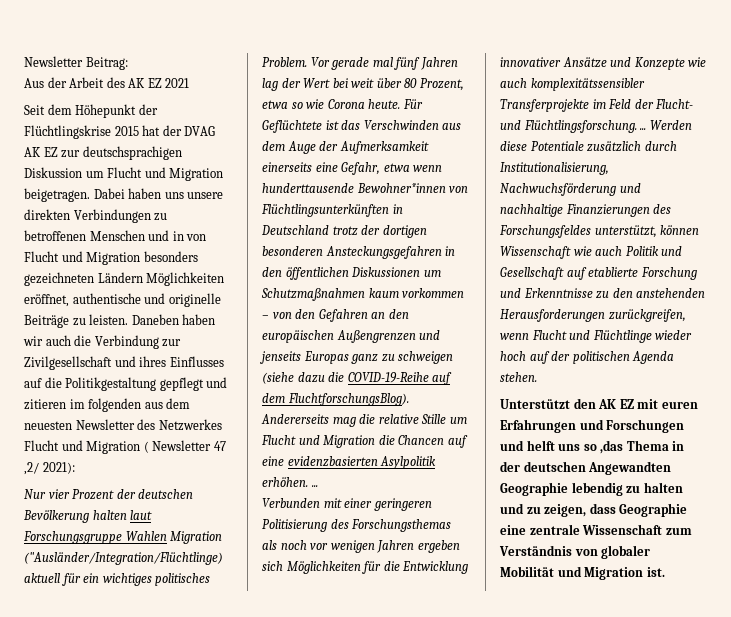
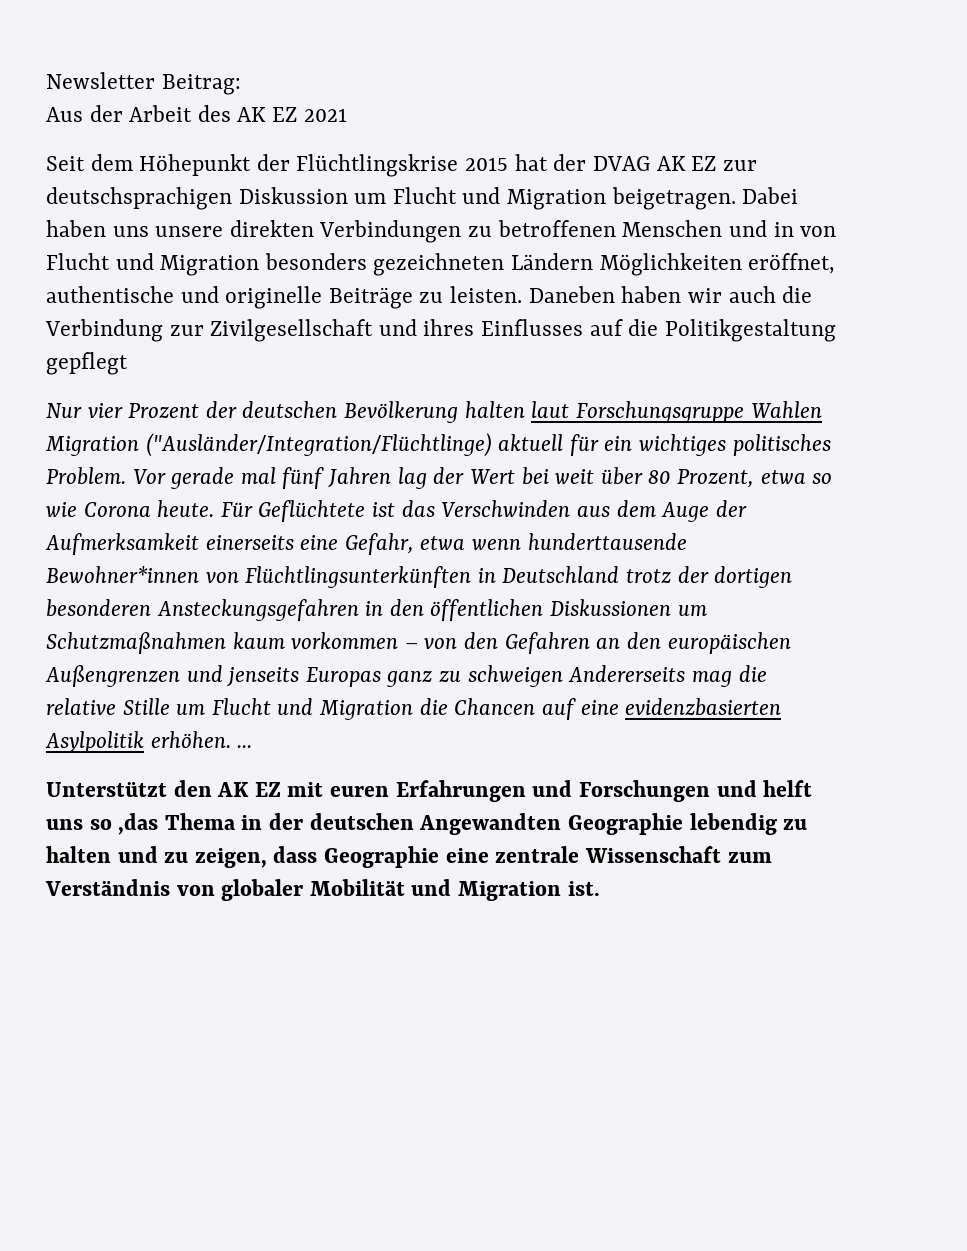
- Daneben haben wir auch die Verbindung zur Zivilgesellschaft und ihres Einflusses auf die Politikgestaltung gepflegt und zitieren im folgenden aus dem neuesten Newsletter des Netzwerkes Flucht und Migration ( Newsletter 47 ,2/ 2021):
+ Daneben haben wir auch die Verbindung zur Zivilgesellschaft und ihres Einflusses auf die Politikgestaltung gepflegt
- Für Geflüchtete ist das Verschwinden aus dem Auge der Aufmerksamkeit einerseits eine Gefahr, etwa wenn hunderttausende Bewohner*innen von Flüchtlingsunterkünften in Deutschland trotz der dortigen besonderen Ansteckungsgefahren in den öffentlichen Diskussionen um Schutzmaßnahmen kaum vorkommen – von den Gefahren an den europäischen Außengrenzen und jenseits Europas ganz zu schweigen (siehe dazu die COVID-19-Reihe auf dem FluchtforschungsBlog). Andererseits mag die relative Stille um Flucht und Migration die Chancen auf eine evidenzbasierten Asylpolitik erhöhen. ...
+ Für Geflüchtete ist das Verschwinden aus dem Auge der Aufmerksamkeit einerseits eine Gefahr, etwa wenn hunderttausende Bewohner*innen von Flüchtlingsunterkünften in Deutschland trotz der dortigen besonderen Ansteckungsgefahren in den öffentlichen Diskussionen um Schutzmaßnahmen kaum vorkommen – von den Gefahren an den europäischen Außengrenzen und jenseits Europas ganz zu schweigen Andererseits mag die relative Stille um Flucht und Migration die Chancen auf eine evidenzbasierten Asylpolitik erhöhen. ...
- Verbunden mit einer geringeren Politisierung des Forschungsthemas als noch vor wenigen Jahren ergeben sich Möglichkeiten für die Entwicklung innovativer Ansätze und Konzepte wie auch komplexitätssensibler Transferprojekte im Feld der Flucht- und Flüchtlingsforschung. ... Werden diese Potentiale zusätzlich durch Institutionalisierung, Nachwuchsförderung und nachhaltige Finanzierungen des Forschungsfeldes unterstützt, können Wissenschaft wie auch Politik und Gesellschaft auf etablierte Forschung und Erkenntnisse zu den anstehenden Herausforderungen zurückgreifen, wenn Flucht und Flüchtlinge wieder hoch auf der politischen Agenda stehen.

